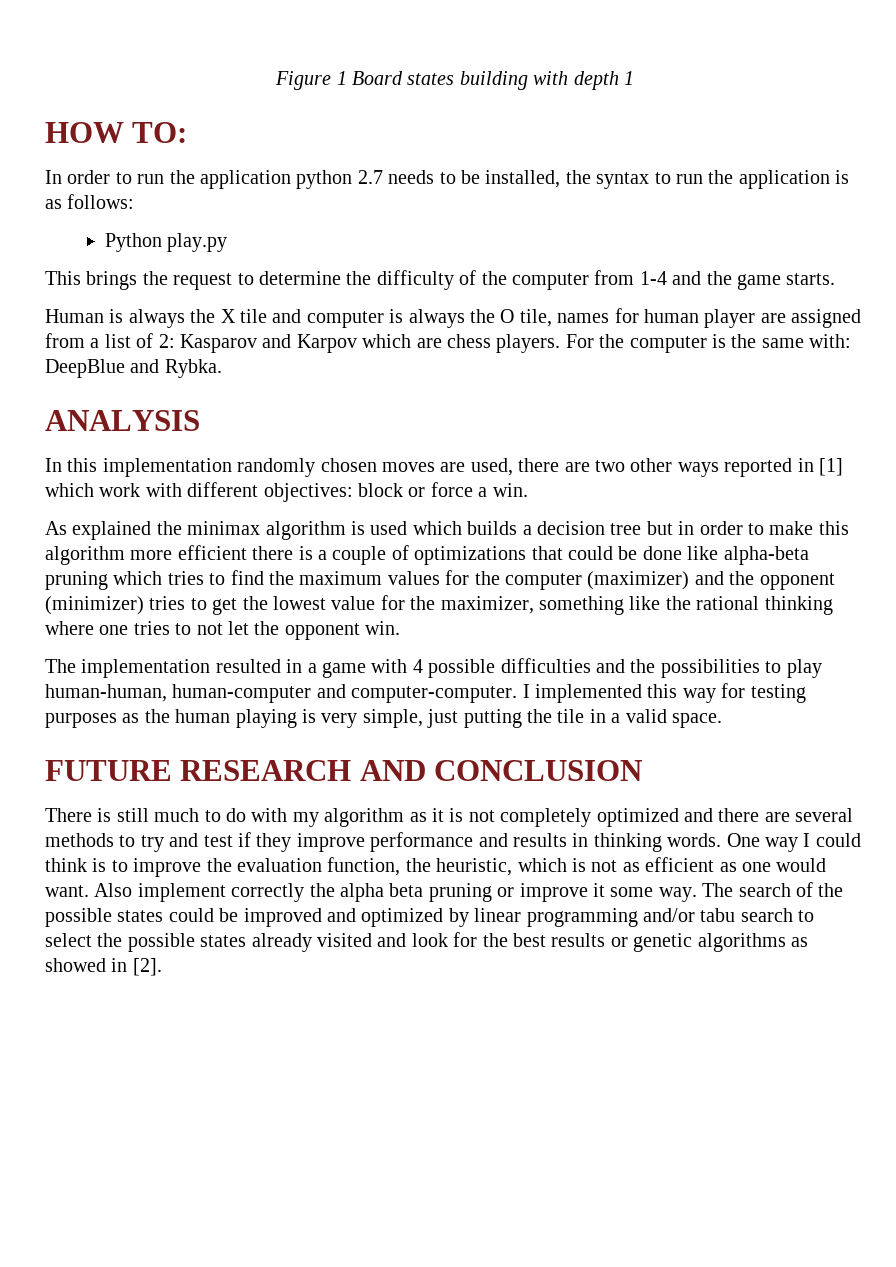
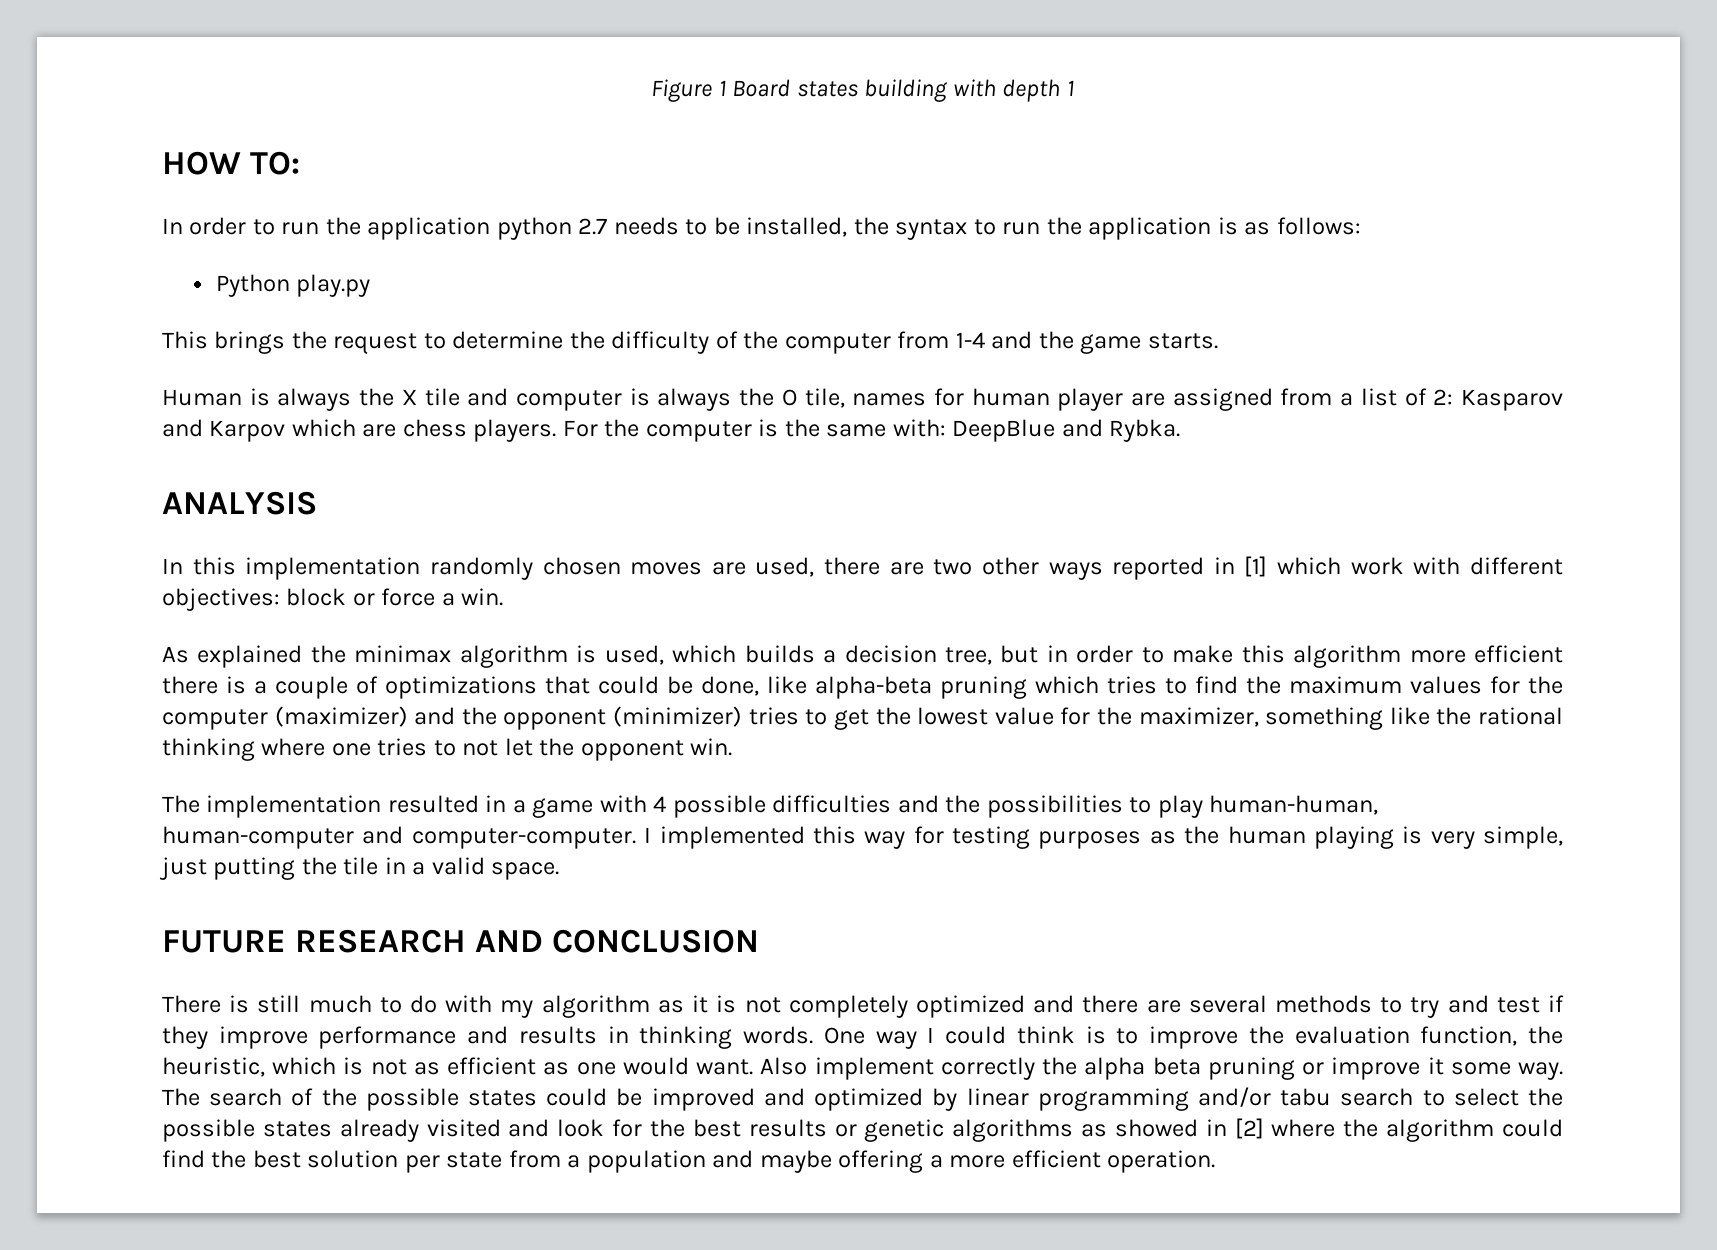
- As explained the minimax algorithm is used which builds a decision tree but in order to make this algorithm more efficient there is a couple of optimizations that could be done like alpha-beta pruning which tries to find the maximum values for the computer (maximizer) and the opponent (minimizer) tries to get the lowest value for the maximizer, something like the rational thinking where one tries to not let the opponent win.
+ As explained the minimax algorithm is used, which builds a decision tree, but in order to make this algorithm more efficient there is a couple of optimizations that could be done, like alpha-beta pruning which tries to find the maximum values for the computer (maximizer) and the opponent (minimizer) tries to get the lowest value for the maximizer, something like the rational thinking where one tries to not let the opponent win.
- The search of the possible states could be improved and optimized by linear programming and/or tabu search to select the possible states already visited and look for the best results or genetic algorithms as showed in [2].
+ The search of the possible states could be improved and optimized by linear programming and/or tabu search to select the possible states already visited and look for the best results or genetic algorithms as showed in [2] where the algorithm could find the best solution per state from a population and maybe offering a more efficient operation.

